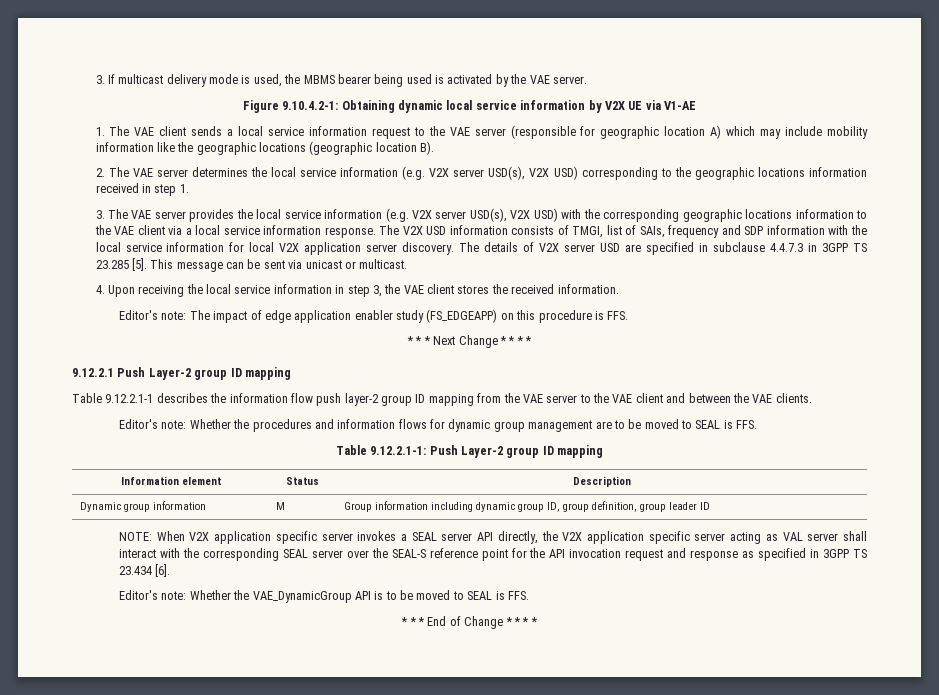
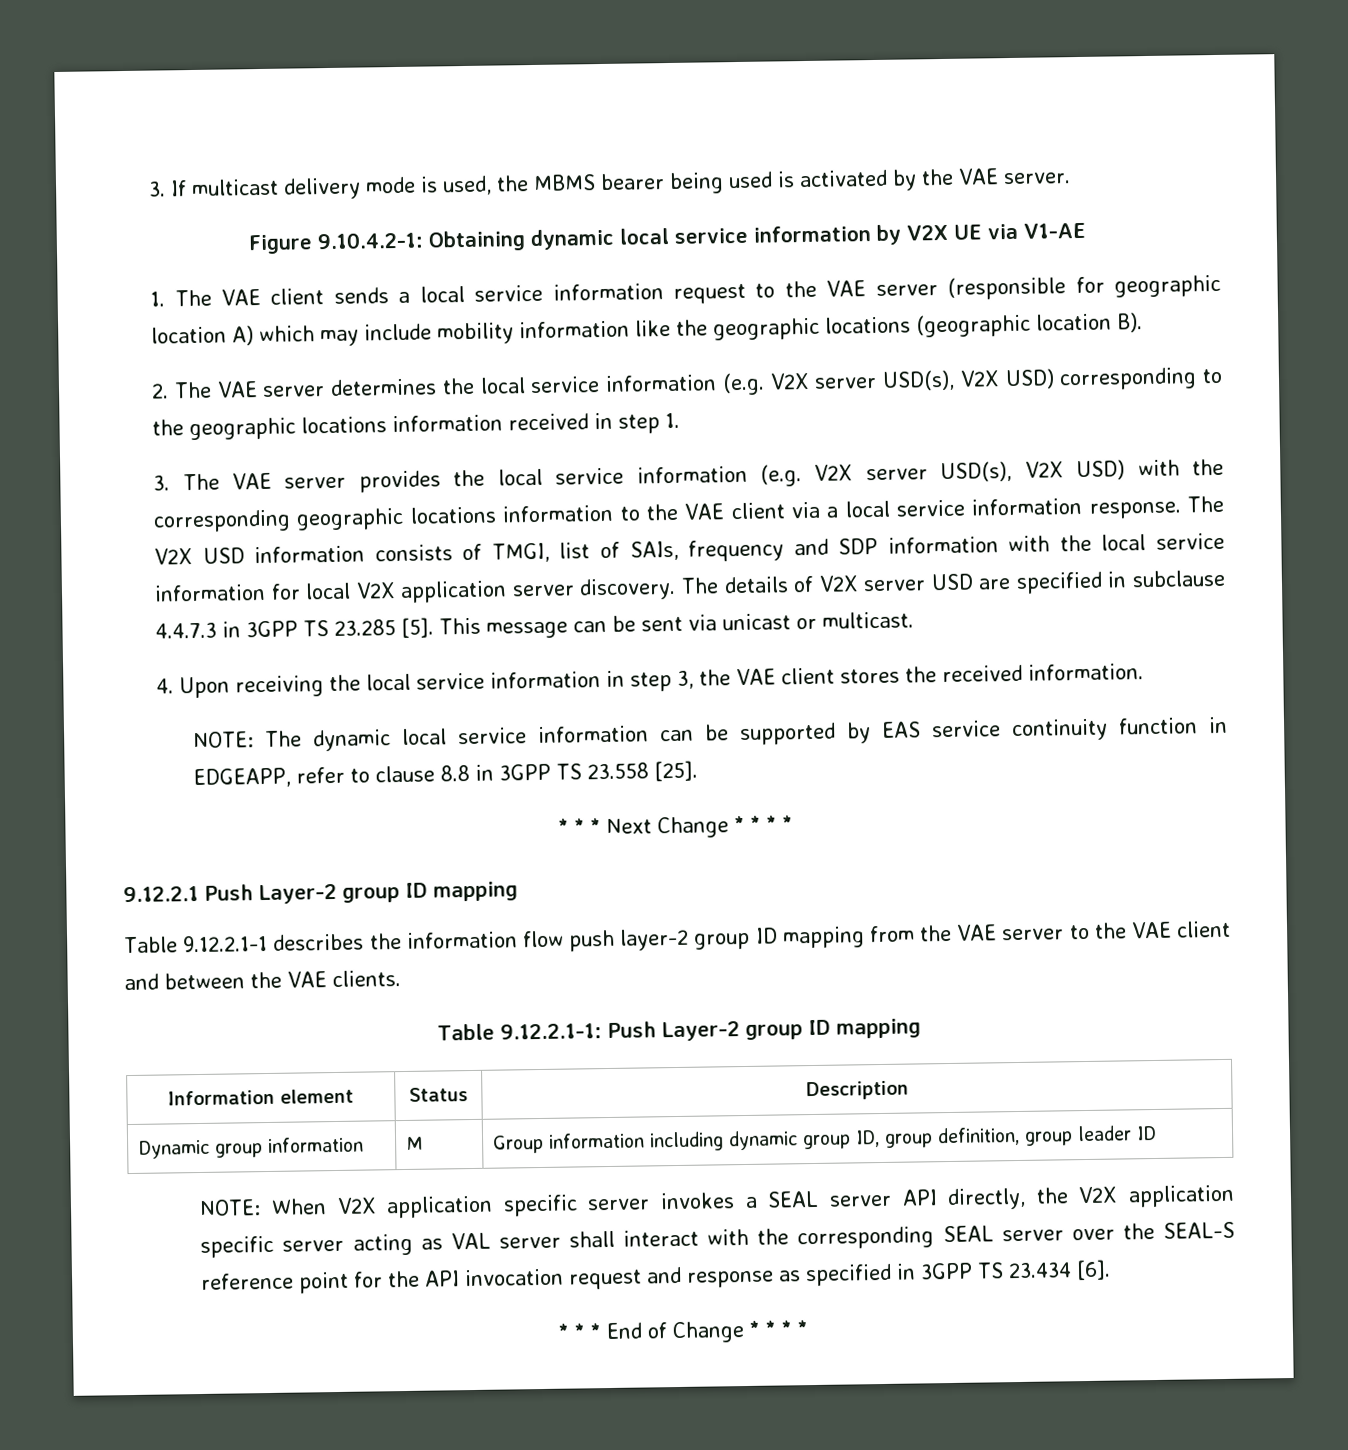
- Editor's note: The impact of edge application enabler study (FS_EDGEAPP) on this procedure is FFS.
+ NOTE: The dynamic local service information can be supported by EAS service continuity function in EDGEAPP, refer to clause 8.8 in 3GPP TS 23.558 [25].
- Editor's note: Whether the procedures and information flows for dynamic group management are to be moved to SEAL is FFS.
- Editor's note: Whether the VAE_DynamicGroup API is to be moved to SEAL is FFS.

